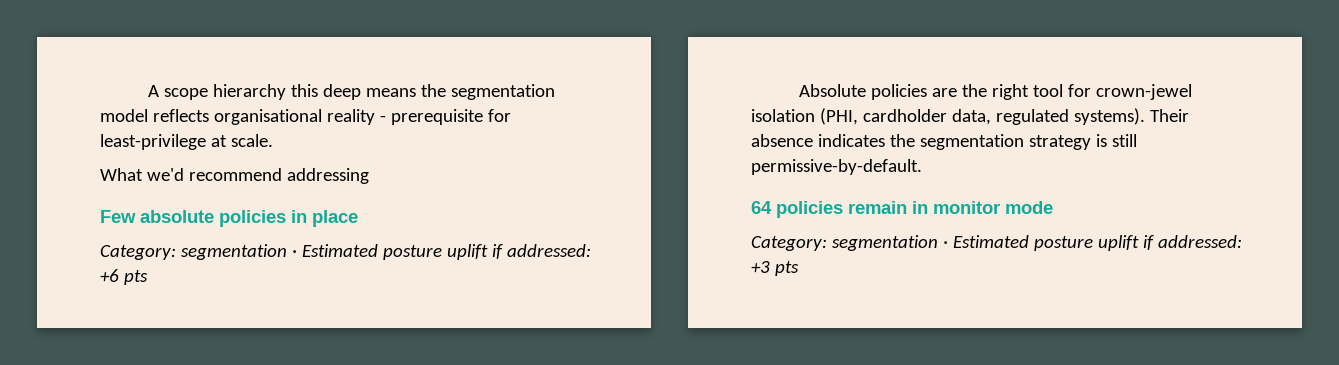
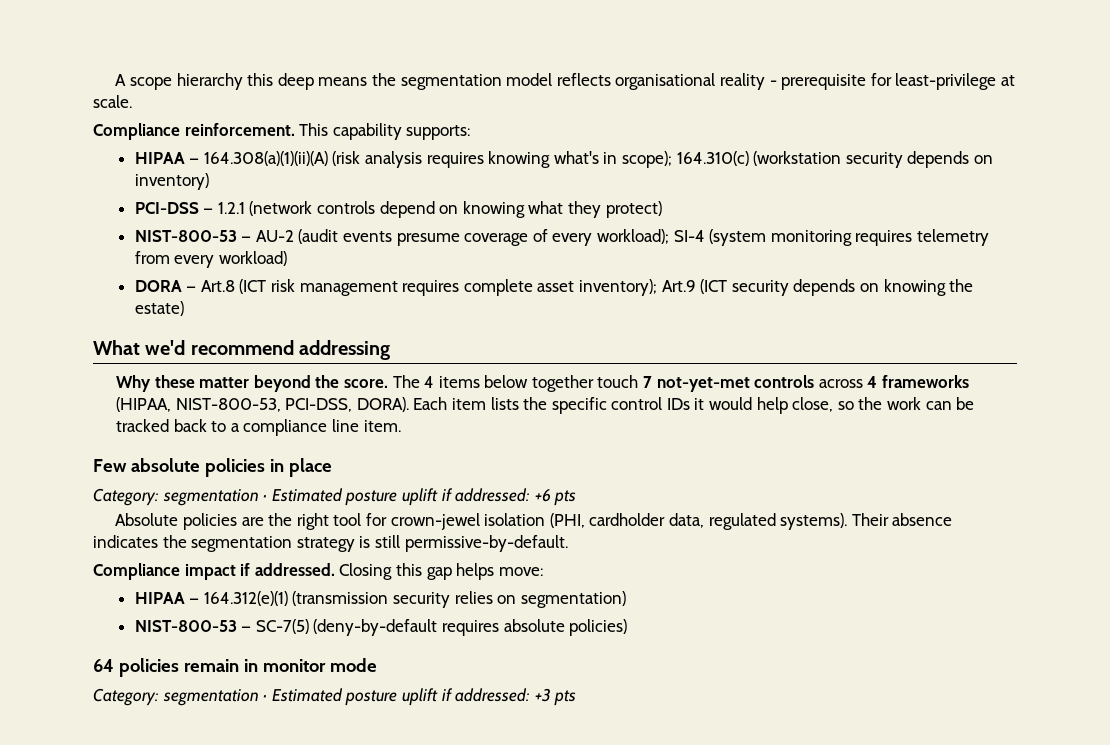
+ Compliance reinforcement. This capability supports:
+ HIPAA — 164.308(a)(1)(ii)(A) (risk analysis requires knowing what's in scope); 164.310(c) (workstation security depends on inventory)
+ PCI-DSS — 1.2.1 (network controls depend on knowing what they protect)
+ NIST-800-53 — AU-2 (audit events presume coverage of every workload); SI-4 (system monitoring requires telemetry from every workload)
+ DORA — Art.8 (ICT risk management requires complete asset inventory); Art.9 (ICT security depends on knowing the estate)
  What we'd recommend addressing
+ Why these matter beyond the score. The 4 items below together touch 7 not-yet-met controls across 4 frameworks (HIPAA, NIST-800-53, PCI-DSS, DORA). Each item lists the specific control IDs it would help close, so the work can be tracked back to a compliance line item.
+ Compliance impact if addressed. Closing this gap helps move:
+ HIPAA — 164.312(e)(1) (transmission security relies on segmentation)
+ NIST-800-53 — SC-7(5) (deny-by-default requires absolute policies)

